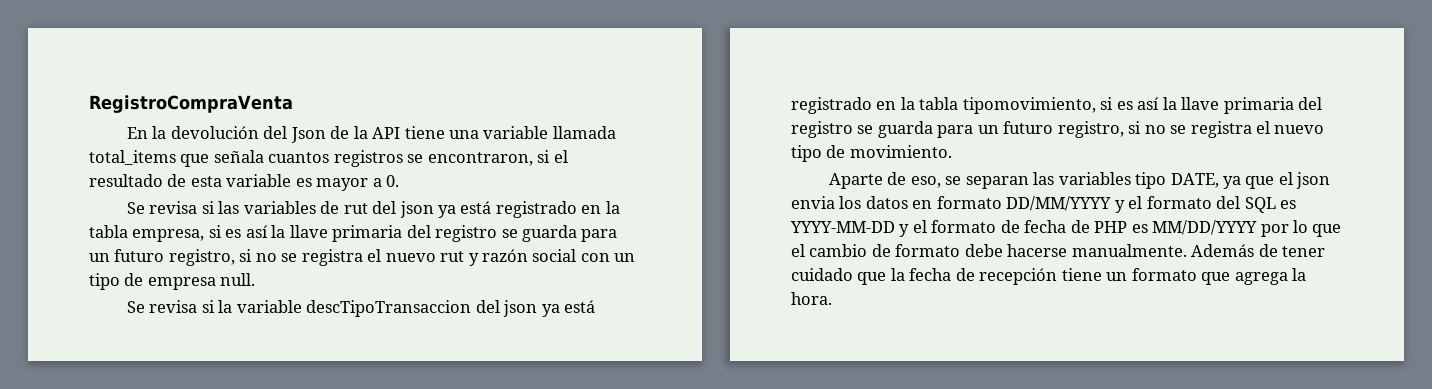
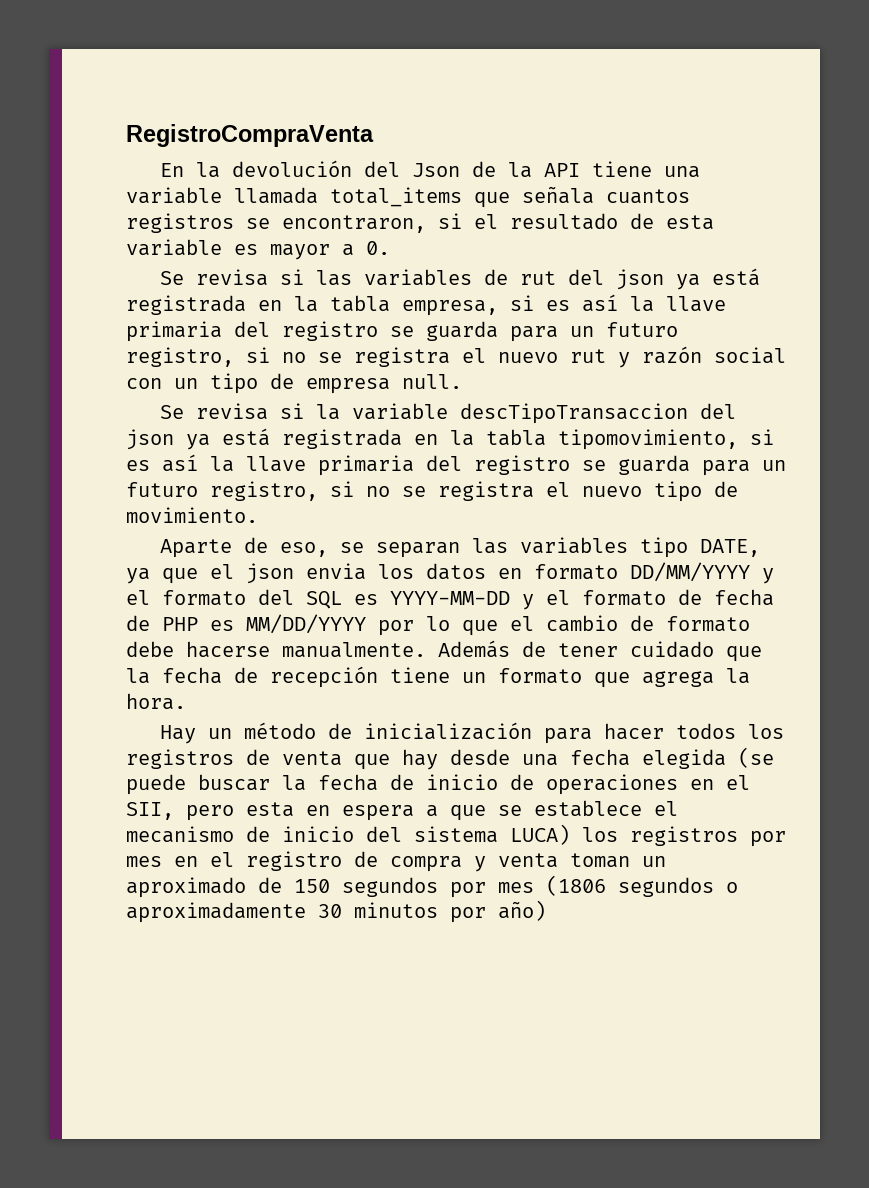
- Se revisa si las variables de rut del json ya está registrado en la tabla empresa, si es así la llave primaria del registro se guarda para un futuro registro, si no se registra el nuevo rut y razón social con un tipo de empresa null.
+ Se revisa si las variables de rut del json ya está registrada en la tabla empresa, si es así la llave primaria del registro se guarda para un futuro registro, si no se registra el nuevo rut y razón social con un tipo de empresa null.
- Se revisa si la variable descTipoTransaccion del json ya está registrado en la tabla tipomovimiento, si es así la llave primaria del registro se guarda para un futuro registro, si no se registra el nuevo tipo de movimiento.
+ Se revisa si la variable descTipoTransaccion del json ya está registrada en la tabla tipomovimiento, si es así la llave primaria del registro se guarda para un futuro registro, si no se registra el nuevo tipo de movimiento.
+ Hay un método de inicialización para hacer todos los registros de venta que hay desde una fecha elegida (se puede buscar la fecha de inicio de operaciones en el SII, pero esta en espera a que se establece el mecanismo de inicio del sistema LUCA) los registros por mes en el registro de compra y venta toman un aproximado de 150 segundos por mes (1806 segundos o aproximadamente 30 minutos por año)

